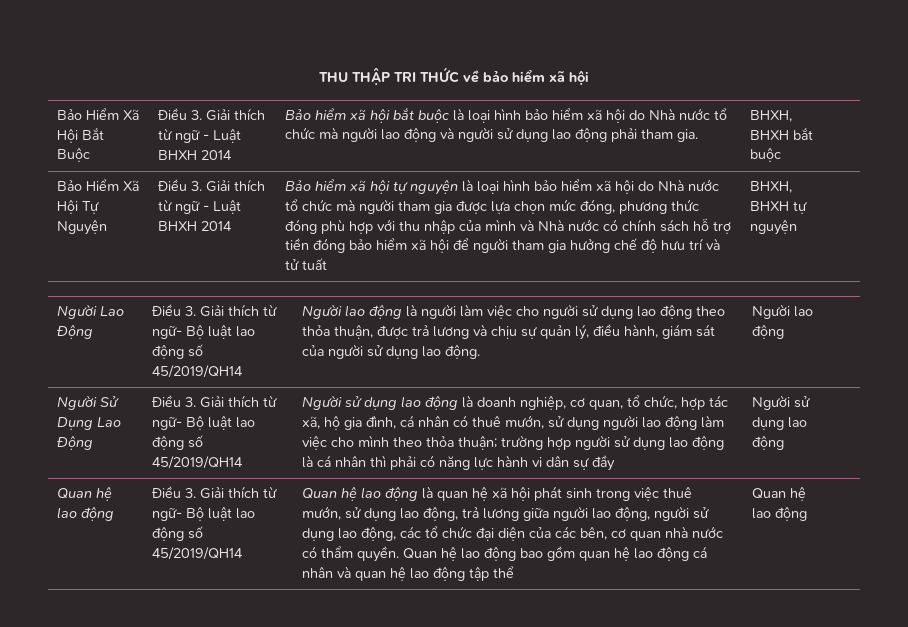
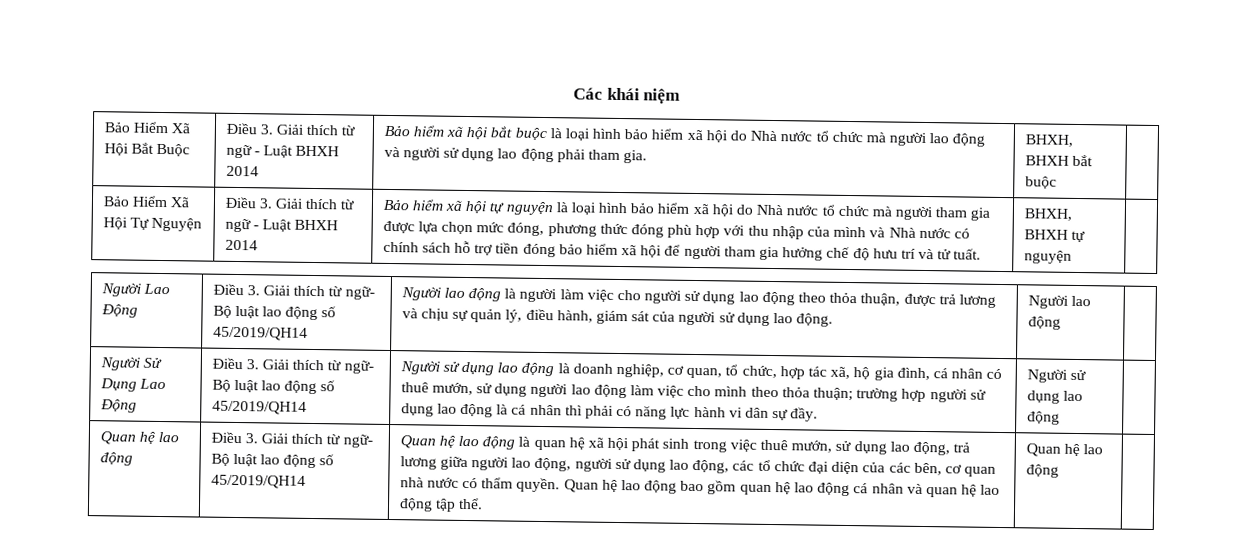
- THU THẬP TRI THỨC về bảo hiểm xã hội
+ Các khái niệm
- Bảo hiểm xã hội tự nguyện là loại hình bảo hiểm xã hội do Nhà nước tổ chức mà người tham gia được lựa chọn mức đóng, phương thức đóng phù hợp với thu nhập của mình và Nhà nước có chính sách hỗ trợ tiền đóng bảo hiểm xã hội để người tham gia hưởng chế độ hưu trí và tử tuất
+ Bảo hiểm xã hội tự nguyện là loại hình bảo hiểm xã hội do Nhà nước tổ chức mà người tham gia được lựa chọn mức đóng, phương thức đóng phù hợp với thu nhập của mình và Nhà nước có chính sách hỗ trợ tiền đóng bảo hiểm xã hội để người tham gia hưởng chế độ hưu trí và tử tuất.
- Người sử dụng lao động là doanh nghiệp, cơ quan, tổ chức, hợp tác xã, hộ gia đình, cá nhân có thuê mướn, sử dụng người lao động làm việc cho mình theo thỏa thuận; trường hợp người sử dụng lao động là cá nhân thì phải có năng lực hành vi dân sự đầy
+ Người sử dụng lao động là doanh nghiệp, cơ quan, tổ chức, hợp tác xã, hộ gia đình, cá nhân có thuê mướn, sử dụng người lao động làm việc cho mình theo thỏa thuận; trường hợp người sử dụng lao động là cá nhân thì phải có năng lực hành vi dân sự đầy.
- Quan hệ lao động bao gồm quan hệ lao động cá nhân và quan hệ lao động tập thể
+ Quan hệ lao động bao gồm quan hệ lao động cá nhân và quan hệ lao động tập thể.

